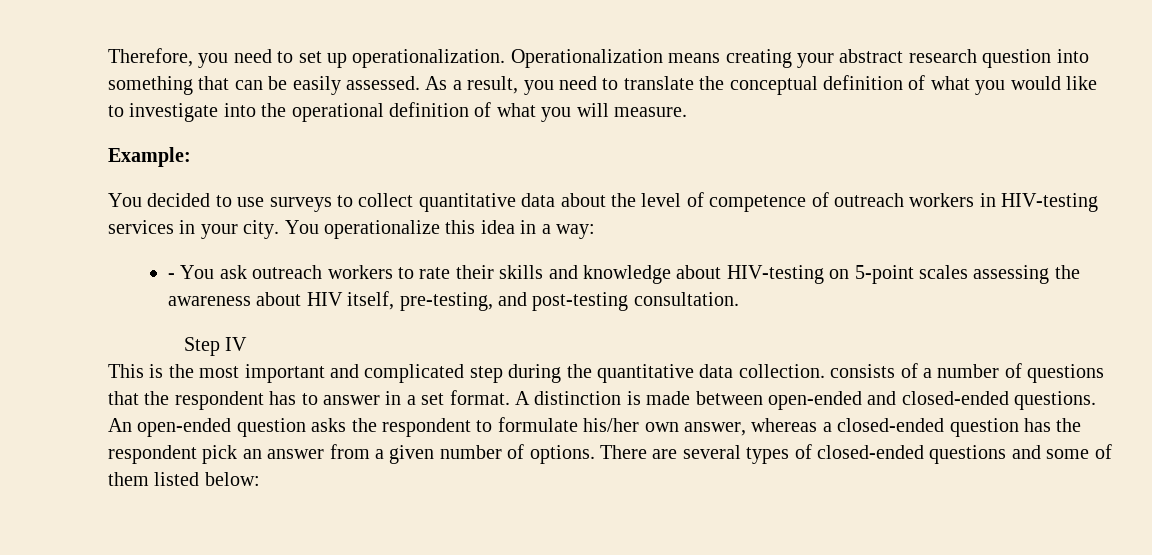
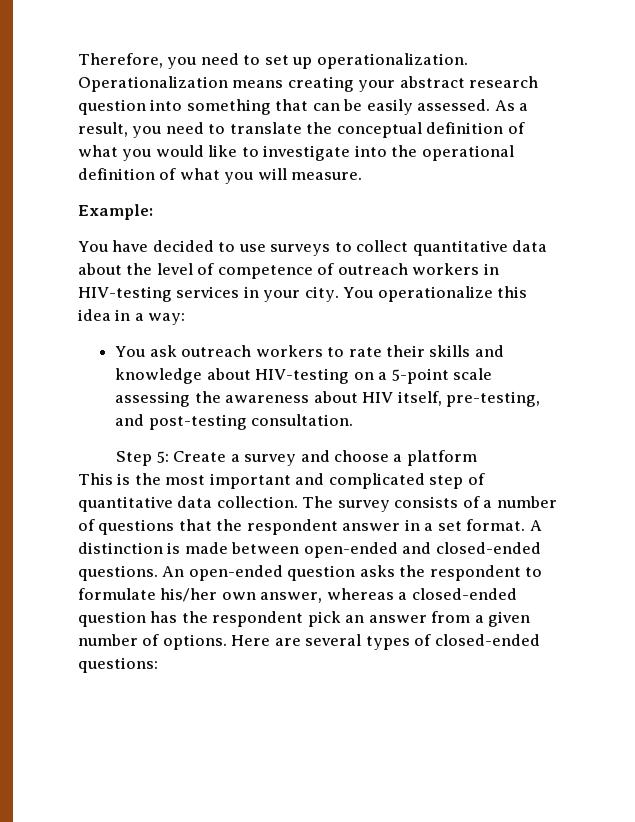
- You decided to use surveys to collect quantitative data about the level of competence of outreach workers in HIV-testing services in your city.
+ You have decided to use surveys to collect quantitative data about the level of competence of outreach workers in HIV-testing services in your city.
- - You ask outreach workers to rate their skills and knowledge about HIV-testing on 5-point scales assessing the awareness about HIV itself, pre-testing, and post-testing consultation.
+ You ask outreach workers to rate their skills and knowledge about HIV-testing on a 5-point scale assessing the awareness about HIV itself, pre-testing, and post-testing consultation.
- Step IV
+ Step 5: Create a survey and choose a platform
- This is the most important and complicated step during the quantitative data collection. consists of a number of questions that the respondent has to answer in a set format.
+ This is the most important and complicated step of quantitative data collection. The survey consists of a number of questions that the respondent answer in a set format.
- There are several types of closed-ended questions and some of them listed below:
+ Here are several types of closed-ended questions:

